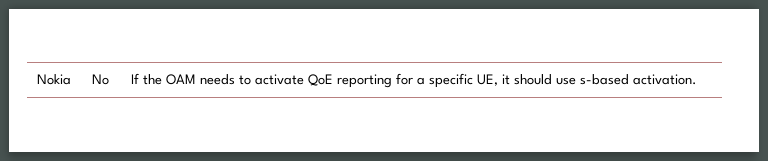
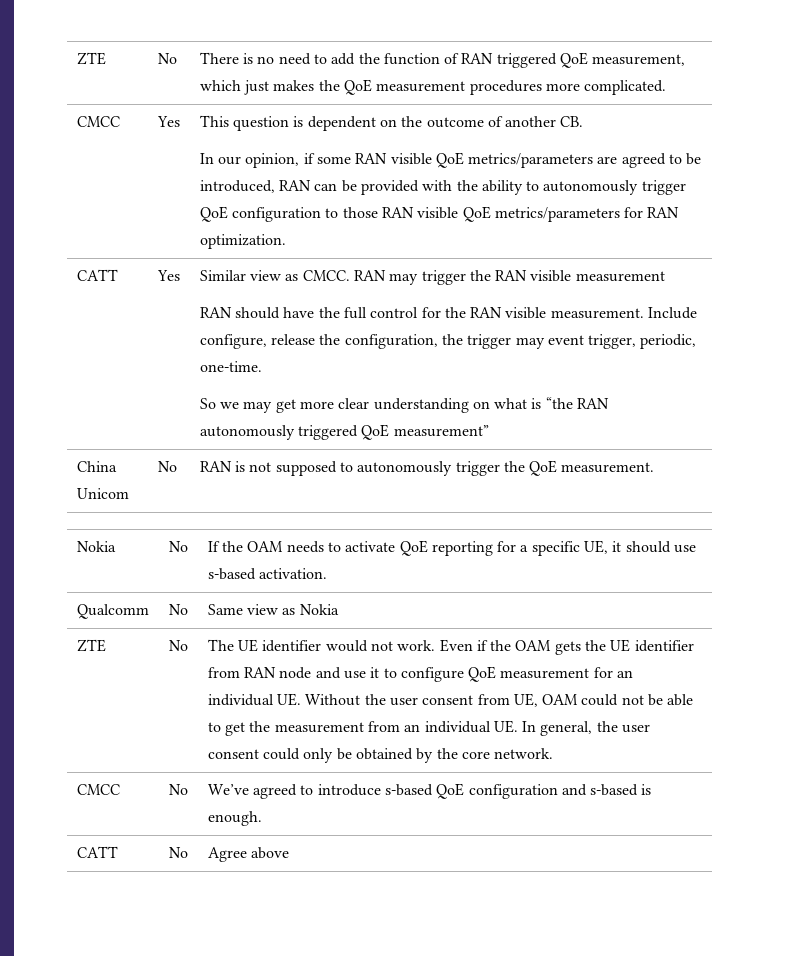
+ ZTE | No | There is no need to add the function of RAN triggered QoE measurement, which just makes the QoE measurement procedures more complicated.
+ CMCC | Yes | This question is dependent on the outcome of another CB.
+ In our opinion, if some RAN visible QoE metrics/parameters are agreed to be introduced, RAN can be provided with the ability to autonomously trigger QoE configuration to those RAN visible QoE metrics/parameters for RAN optimization.
+ CATT | Yes | Similar view as CMCC. RAN may trigger the RAN visible measurement
+ RAN should have the full control for the RAN visible measurement. Include configure, release the configuration, the trigger may event trigger, periodic, one-time.
+ So we may get more clear understanding on what is “the RAN autonomously triggered QoE measurement”
+ China Unicom | No | RAN is not supposed to autonomously trigger the QoE measurement.
+ Qualcomm | No | Same view as Nokia
+ ZTE | No | The UE identifier would not work. Even if the OAM gets the UE identifier from RAN node and use it to configure QoE measurement for an individual UE. Without the user consent from UE, OAM could not be able to get the measurement from an individual UE. In general, the user consent could only be obtained by the core network.
+ CMCC | No | We’ve agreed to introduce s-based QoE configuration and s-based is enough.
+ CATT | No | Agree above

